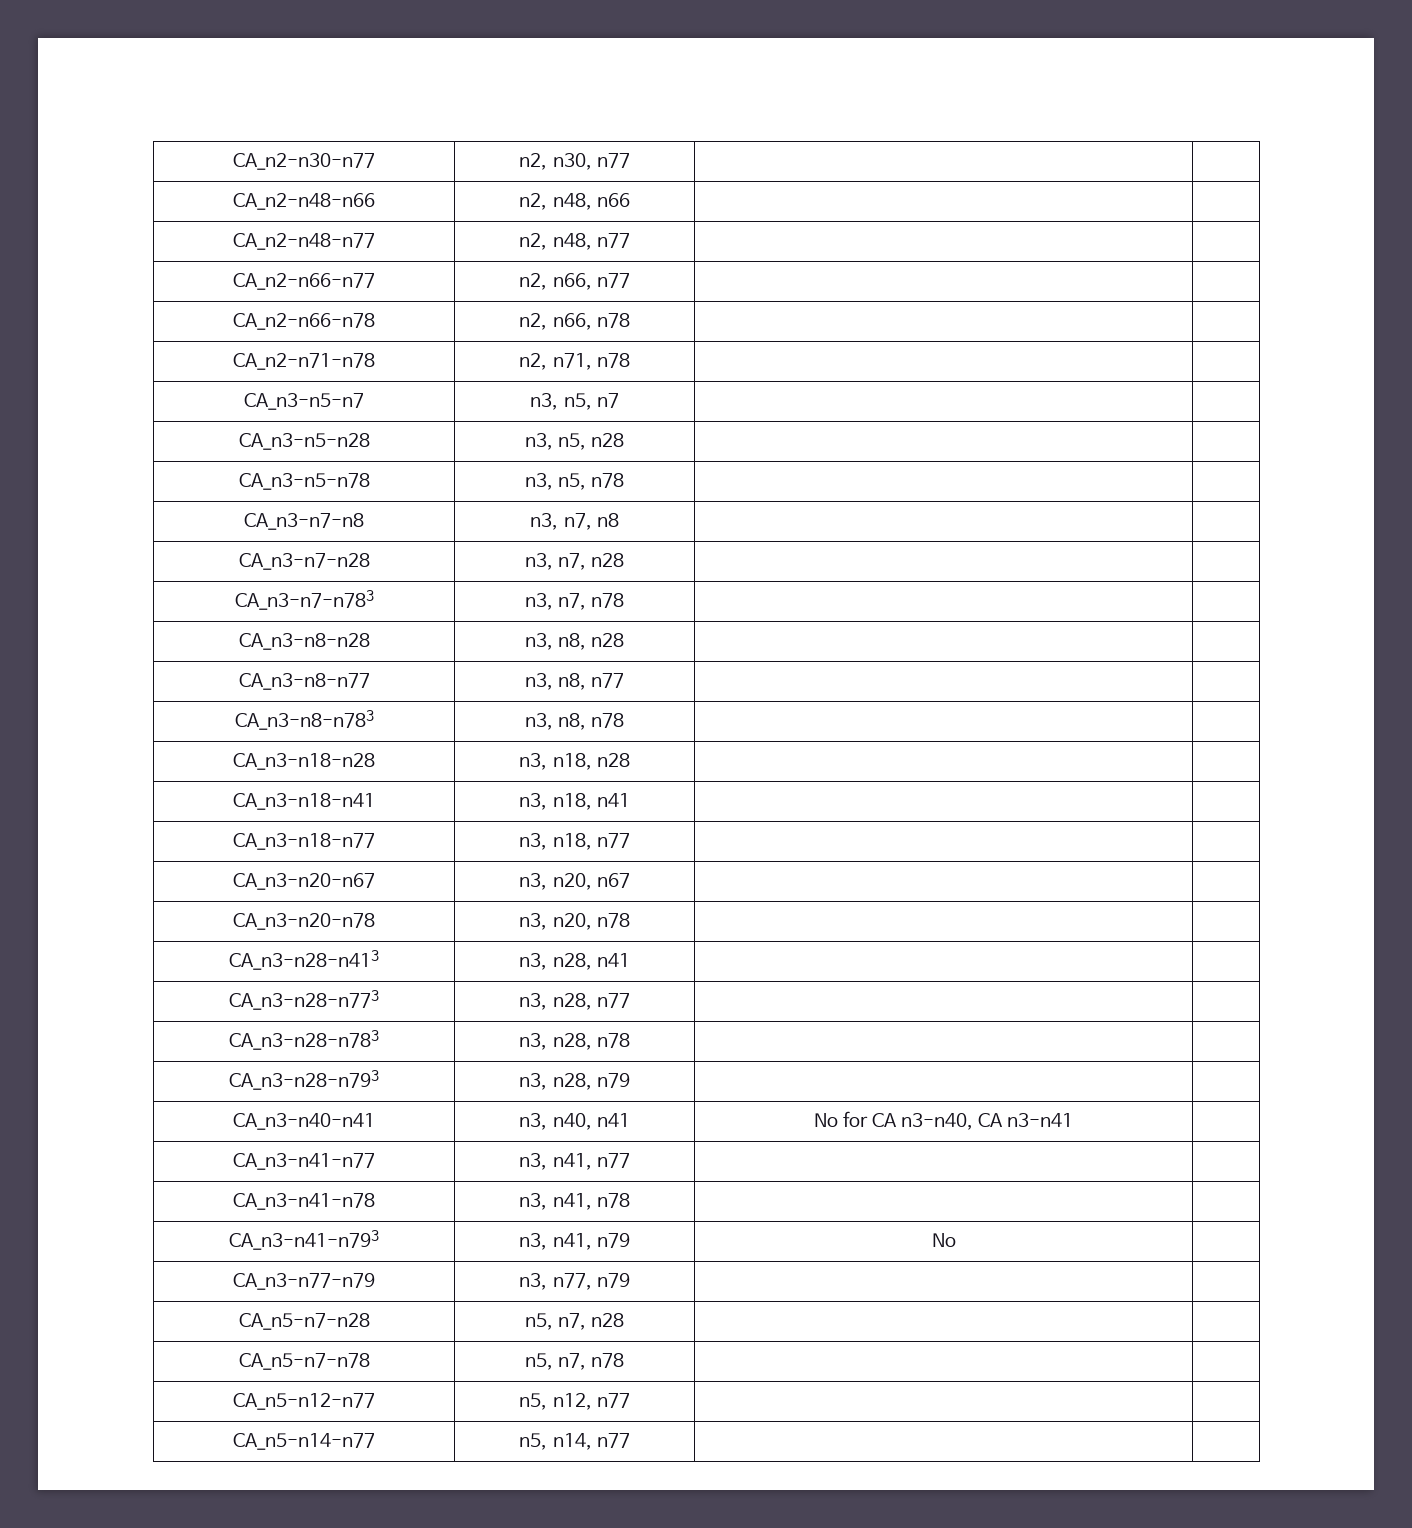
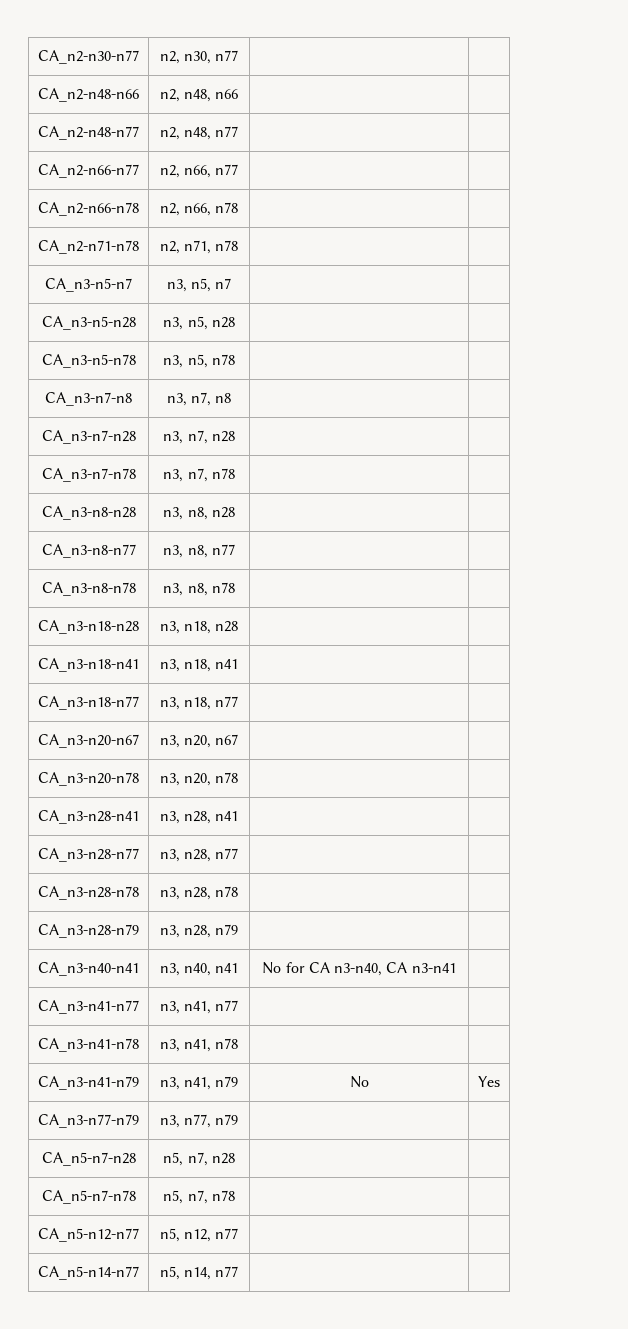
- CA_n3-n7-n783 | n3, n7, n78 | |
+ CA_n3-n7-n78 | n3, n7, n78 | |
- CA_n3-n8-n783 | n3, n8, n78 | |
+ CA_n3-n8-n78 | n3, n8, n78 | |
- CA_n3-n28-n413 | n3, n28, n41 | |
+ CA_n3-n28-n41 | n3, n28, n41 | |
- CA_n3-n28-n773 | n3, n28, n77 | |
+ CA_n3-n28-n77 | n3, n28, n77 | |
- CA_n3-n28-n783 | n3, n28, n78 | |
+ CA_n3-n28-n78 | n3, n28, n78 | |
- CA_n3-n28-n793 | n3, n28, n79 | |
+ CA_n3-n28-n79 | n3, n28, n79 | |
- CA_n3-n41-n793 | n3, n41, n79 | No |
+ CA_n3-n41-n79 | n3, n41, n79 | No | Yes

